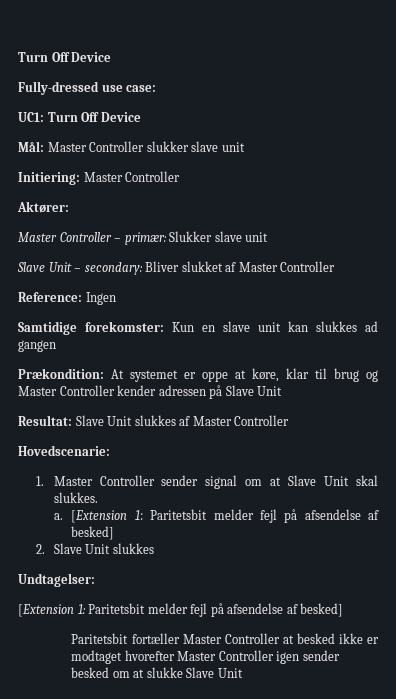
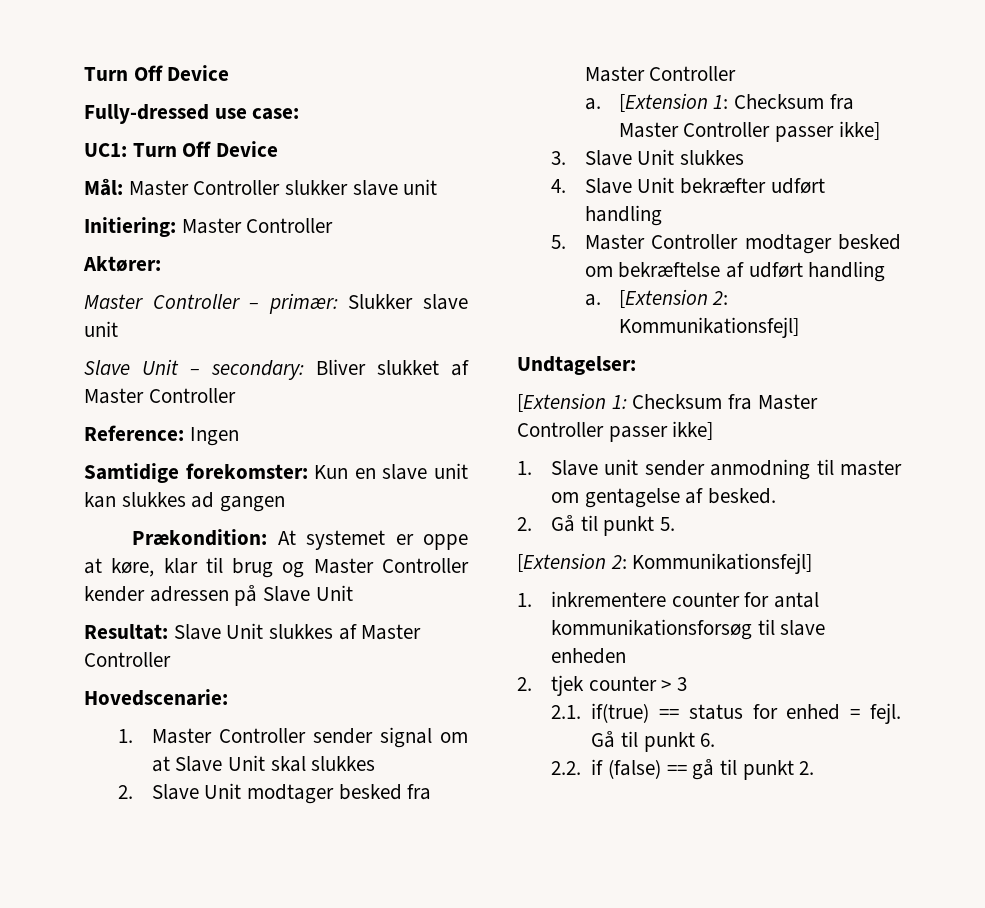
- 1. Master Controller sender signal om at Slave Unit skal slukkes.
- a. [Extension 1: Paritetsbit melder fejl på afsendelse af besked]
- 2. Slave Unit slukkes
+ 1. Master Controller sender signal om at Slave Unit skal slukkes
+ 2. Slave Unit modtager besked fra Master Controller
+ a. [Extension 1: Checksum fra Master Controller passer ikke]
+ 3. Slave Unit slukkes
+ 4. Slave Unit bekræfter udført handling
+ 5. Master Controller modtager besked om bekræftelse af udført handling
+ a. [Extension 2: Kommunikationsfejl]
  Undtagelser:
- [Extension 1: Paritetsbit melder fejl på afsendelse af besked]
- Paritetsbit fortæller Master Controller at besked ikke er modtaget hvorefter Master Controller igen sender besked om at slukke Slave Unit
+ [Extension 1: Checksum fra Master Controller passer ikke]
+ 1. Slave unit sender anmodning til master om gentagelse af besked.
+ 2. Gå til punkt 5.
+ [Extension 2: Kommunikationsfejl]
+ 1. inkrementere counter for antal kommunikationsforsøg til slave enheden
+ 2. tjek counter > 3
+ 2.1. if(true) == status for enhed = fejl. Gå til punkt 6.
+ 2.2. if (false) == gå til punkt 2.

